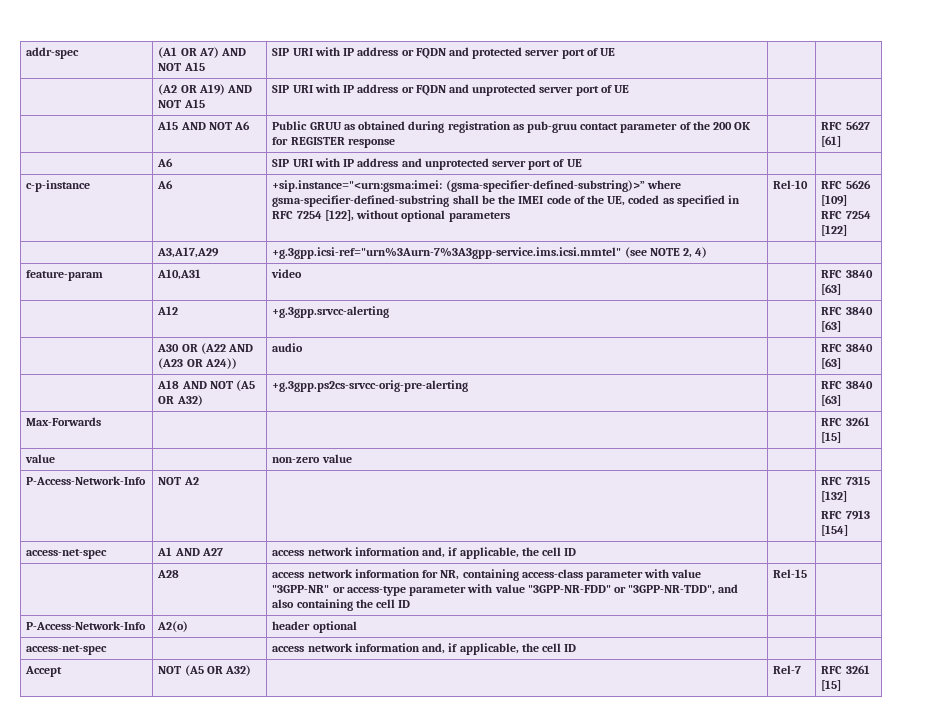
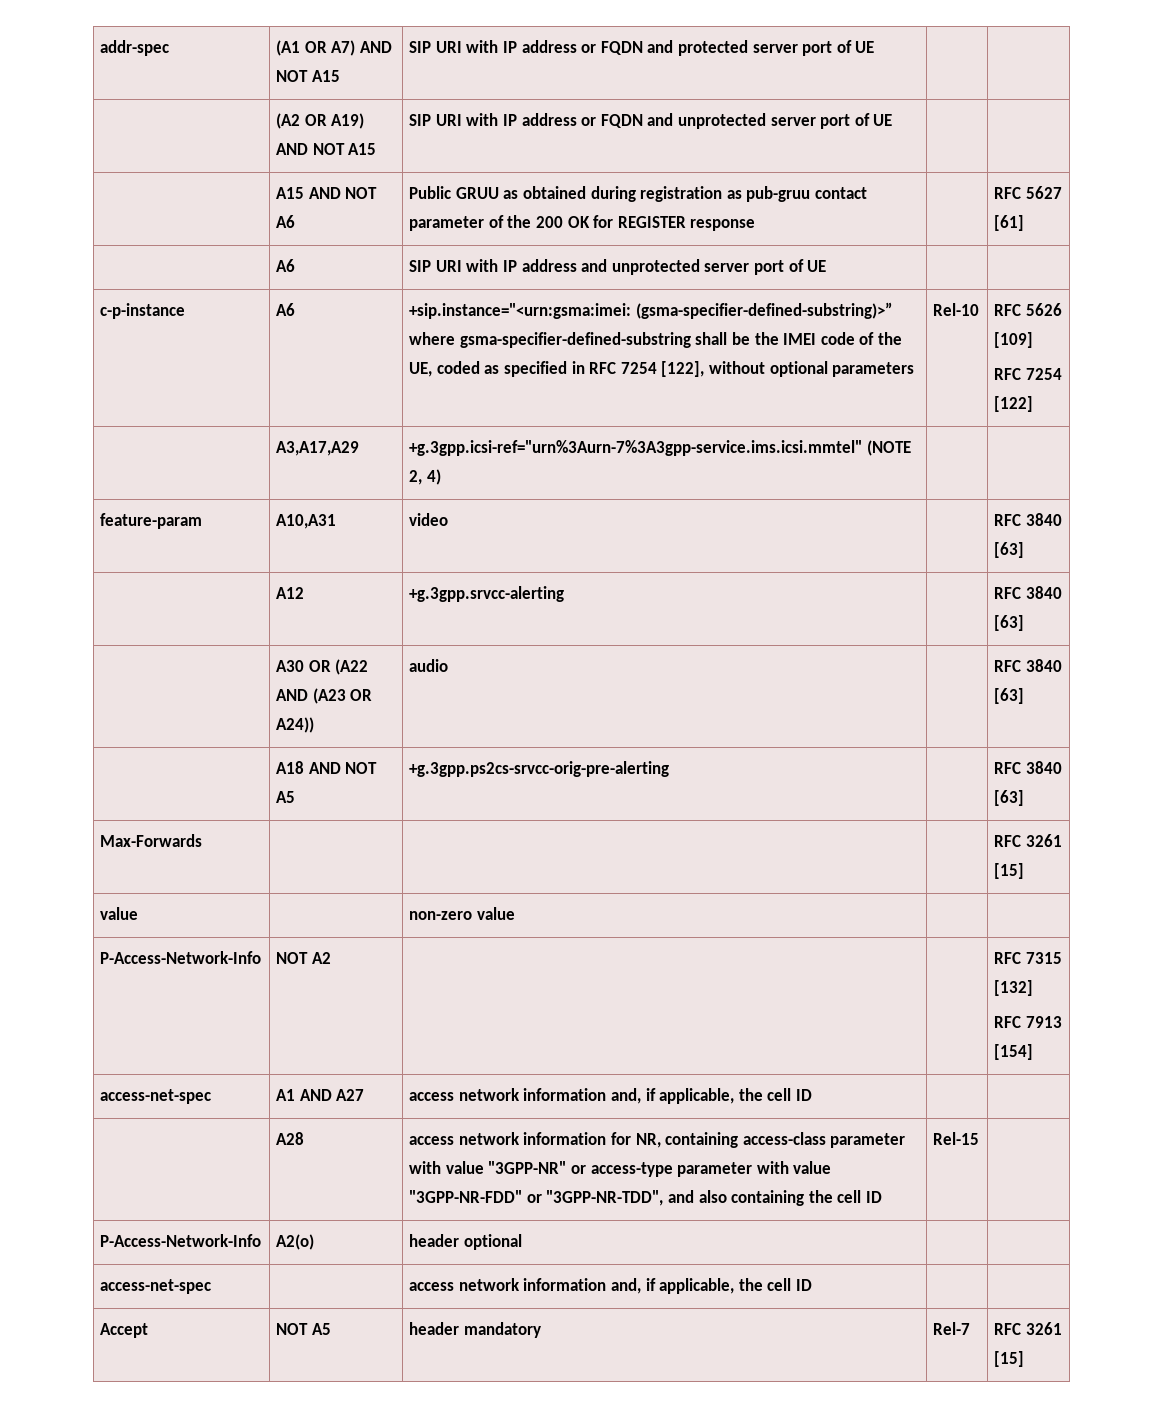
- | A3,A17,A29 | +g.3gpp.icsi-ref="urn%3Aurn-7%3A3gpp-service.ims.icsi.mmtel" (see NOTE 2, 4) | |
+ | A3,A17,A29 | +g.3gpp.icsi-ref="urn%3Aurn-7%3A3gpp-service.ims.icsi.mmtel" (NOTE 2, 4) | |
- | A18 AND NOT (A5 OR A32) | +g.3gpp.ps2cs-srvcc-orig-pre-alerting | | RFC 3840 [63]
+ | A18 AND NOT A5 | +g.3gpp.ps2cs-srvcc-orig-pre-alerting | | RFC 3840 [63]
- Accept | NOT (A5 OR A32) | | Rel-7 | RFC 3261 [15]
+ Accept | NOT A5 | header mandatory | Rel-7 | RFC 3261 [15]

